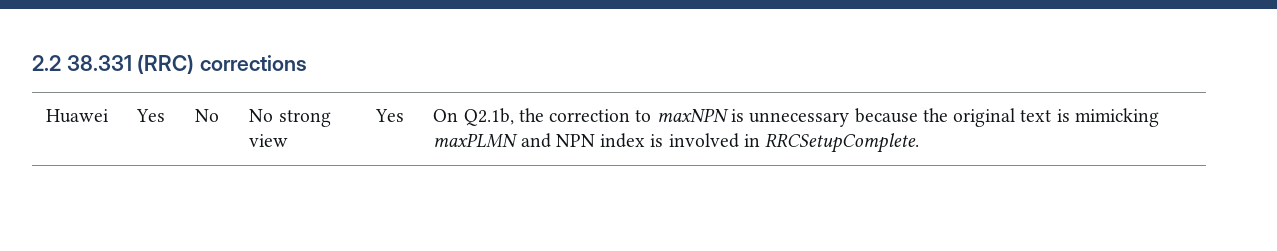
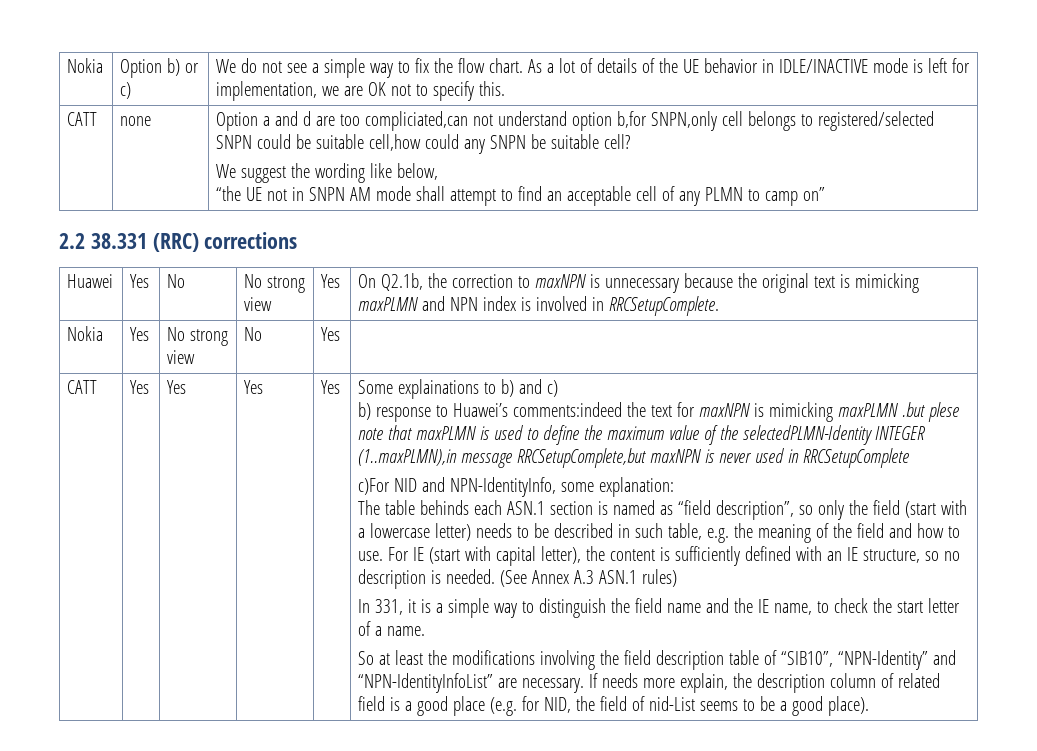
+ Nokia | Option b) or c) | We do not see a simple way to fix the flow chart. As a lot of details of the UE behavior in IDLE/INACTIVE mode is left for implementation, we are OK not to specify this.
+ CATT | none | Option a and d are too compliciated,can not understand option b,for SNPN,only cell belongs to registered/selected SNPN could be suitable cell,how could any SNPN be suitable cell?
+ We suggest the wording like below,
+ “the UE not in SNPN AM mode shall attempt to find an acceptable cell of any PLMN to camp on”
+ Nokia | Yes | No strong view | No | Yes |
+ CATT | Yes | Yes | Yes | Yes | Some explainations to b) and c)
+ b) response to Huawei’s comments:indeed the text for maxNPN is mimicking maxPLMN .but plese note that maxPLMN is used to define the maximum value of the selectedPLMN-Identity INTEGER (1..maxPLMN),in message RRCSetupComplete,but maxNPN is never used in RRCSetupComplete
+ c)For NID and NPN-IdentityInfo, some explanation:
+ The table behinds each ASN.1 section is named as “field description”, so only the field (start with a lowercase letter) needs to be described in such table, e.g. the meaning of the field and how to use. For IE (start with capital letter), the content is sufficiently defined with an IE structure, so no description is needed. (See Annex A.3 ASN.1 rules)
+ In 331, it is a simple way to distinguish the field name and the IE name, to check the start letter of a name.
+ So at least the modifications involving the field description table of “SIB10”, “NPN-Identity” and “NPN-IdentityInfoList” are necessary. If needs more explain, the description column of related field is a good place (e.g. for NID, the field of nid-List seems to be a good place).

